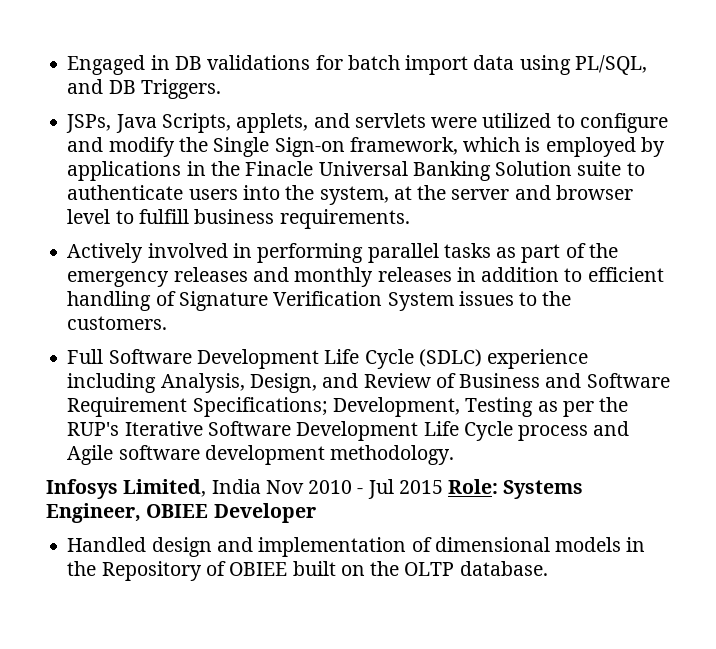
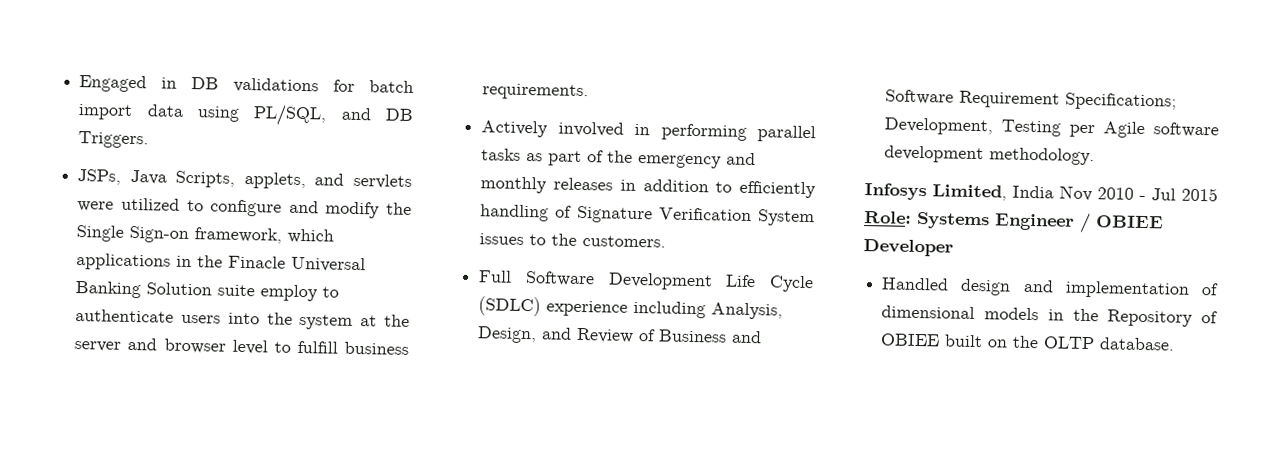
- JSPs, Java Scripts, applets, and servlets were utilized to configure and modify the Single Sign-on framework, which is employed by applications in the Finacle Universal Banking Solution suite to authenticate users into the system, at the server and browser level to fulfill business requirements.
+ JSPs, Java Scripts, applets, and servlets were utilized to configure and modify the Single Sign-on framework, which applications in the Finacle Universal Banking Solution suite employ to authenticate users into the system at the server and browser level to fulfill business requirements.
- Actively involved in performing parallel tasks as part of the emergency releases and monthly releases in addition to efficient handling of Signature Verification System issues to the customers.
+ Actively involved in performing parallel tasks as part of the emergency and monthly releases in addition to efficiently handling of Signature Verification System issues to the customers.
- Full Software Development Life Cycle (SDLC) experience including Analysis, Design, and Review of Business and Software Requirement Specifications; Development, Testing as per the RUP's Iterative Software Development Life Cycle process and Agile software development methodology.
+ Full Software Development Life Cycle (SDLC) experience including Analysis, Design, and Review of Business and Software Requirement Specifications; Development, Testing per Agile software development methodology.
- Infosys Limited, India Nov 2010 - Jul 2015 Role: Systems Engineer, OBIEE Developer
+ Infosys Limited, India Nov 2010 - Jul 2015 Role: Systems Engineer / OBIEE Developer

